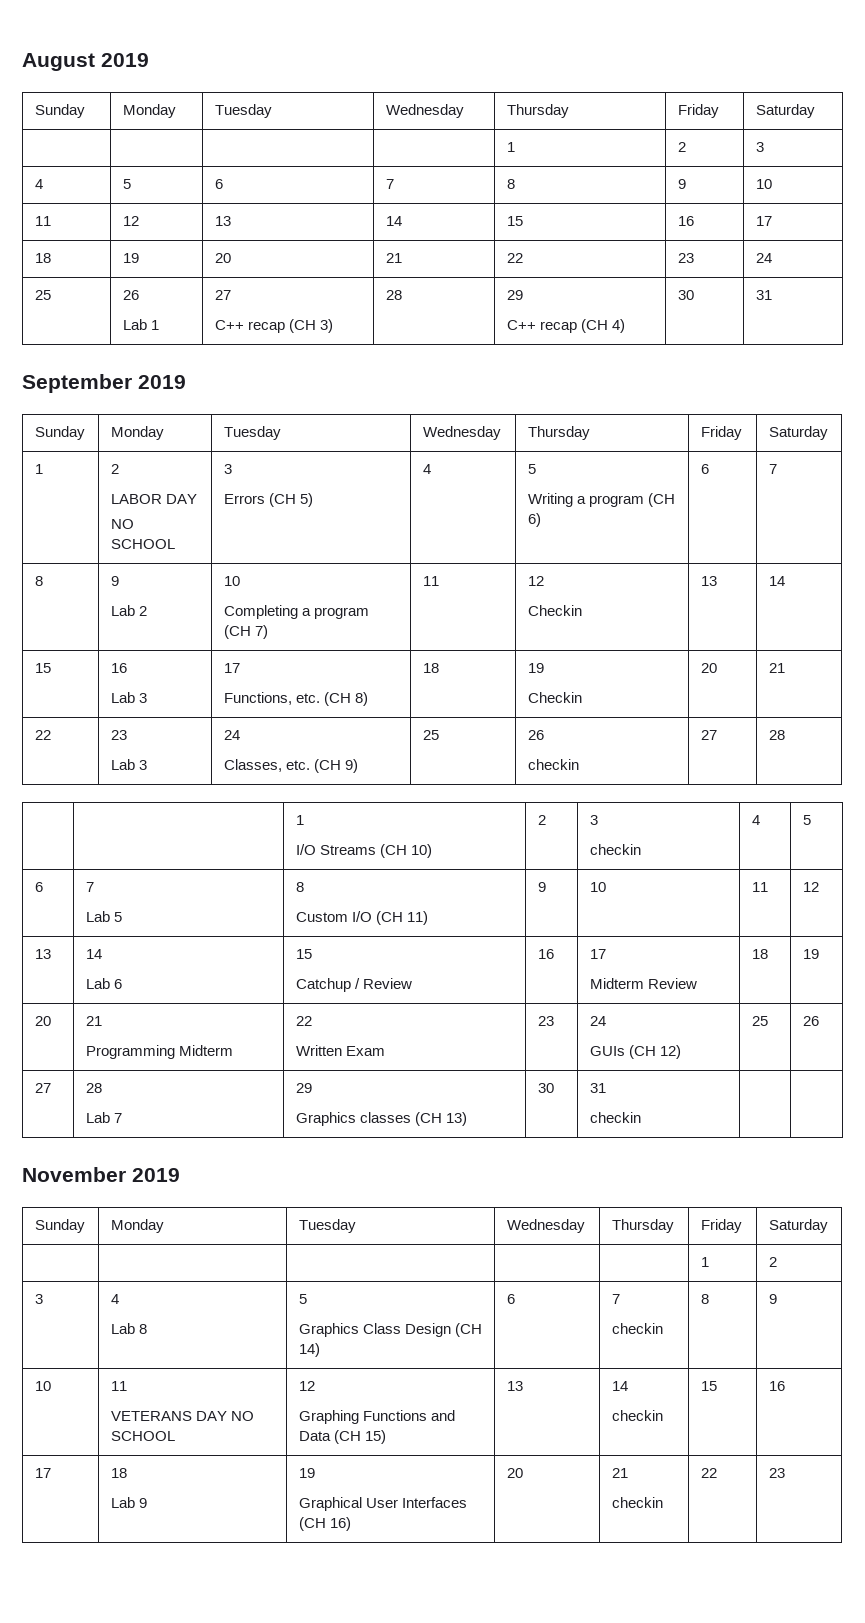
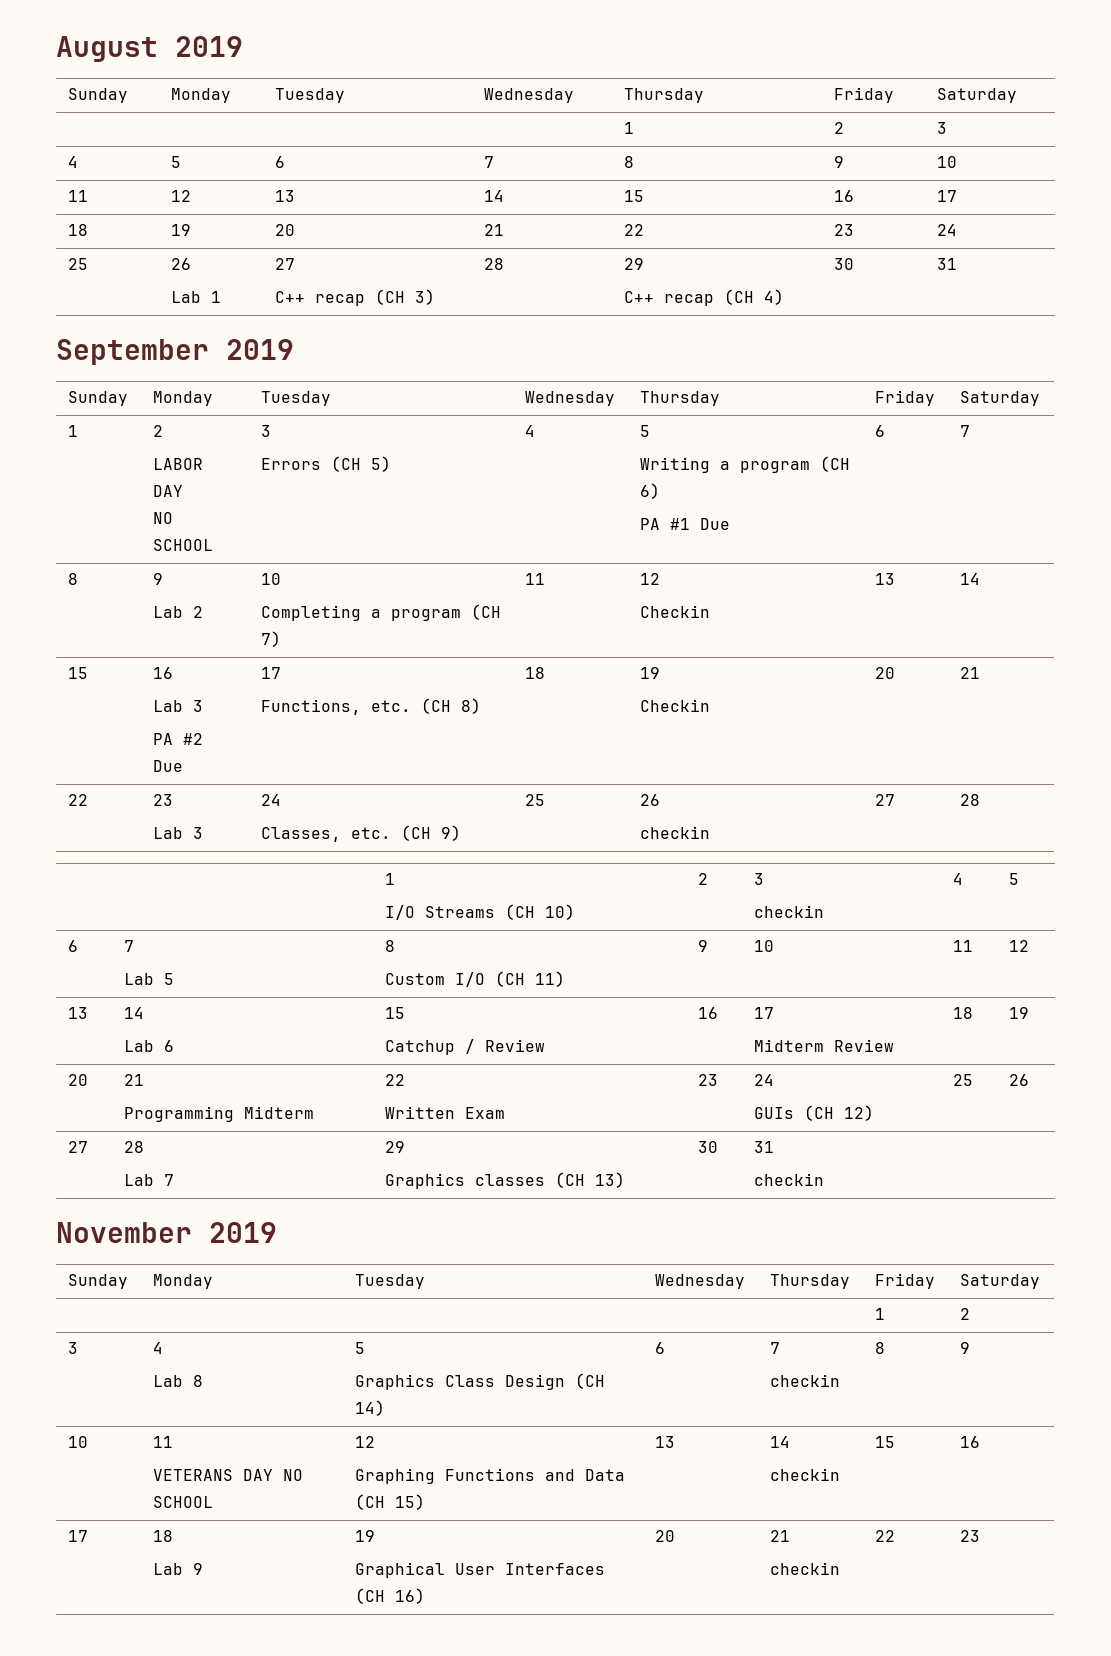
  September 2019
  Sunday | Monday | Tuesday | Wednesday | Thursday | Friday | Saturday
  1 | 2
  LABOR DAY
  NO SCHOOL | 3
  Errors (CH 5) | 4 | 5
- Writing a program (CH 6) | 6 | 7
+ Writing a program (CH 6)
+ PA #1 Due | 6 | 7
  8 | 9
  Lab 2 | 10
  Completing a program (CH 7) | 11 | 12
  Checkin | 13 | 14
  15 | 16
- Lab 3 | 17
+ Lab 3
+ PA #2 Due | 17

